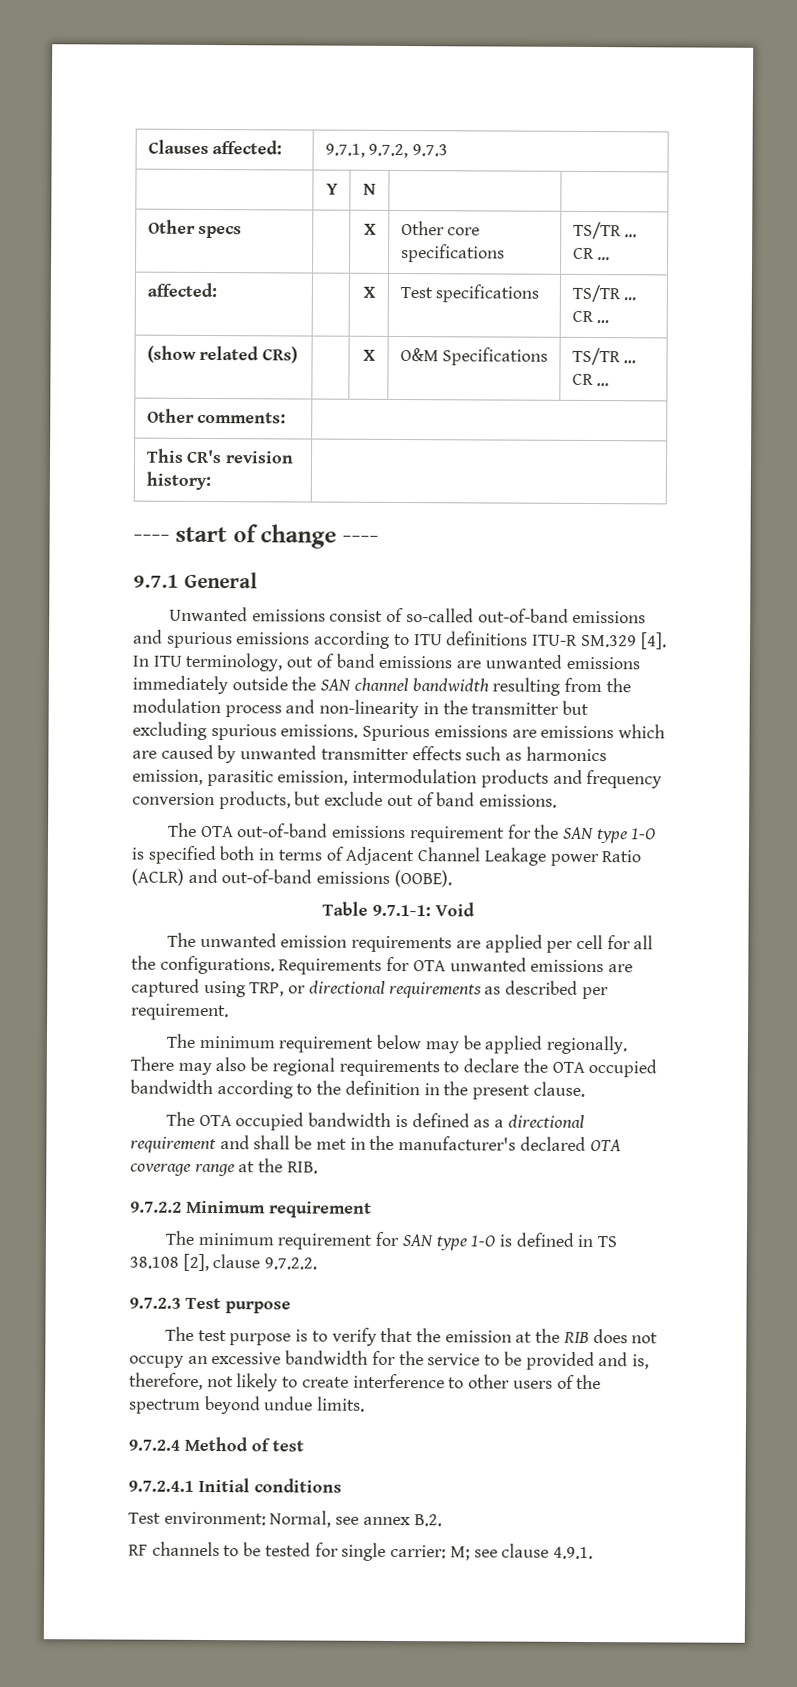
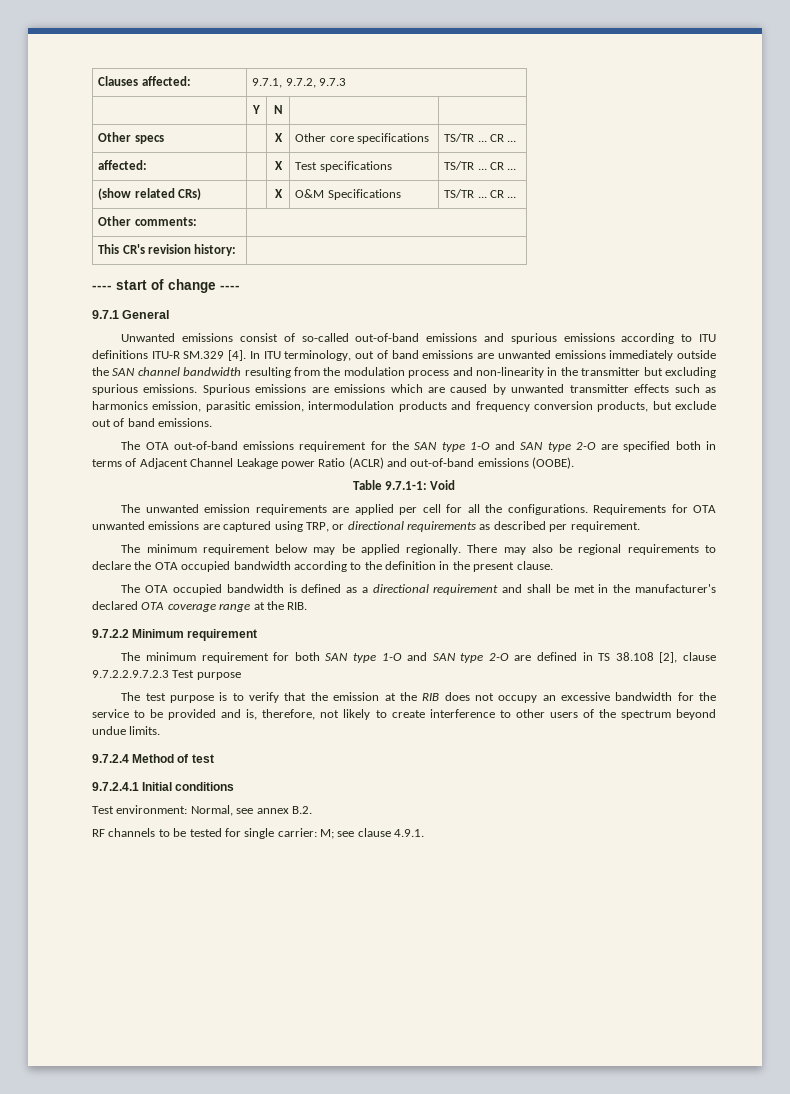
- The OTA out-of-band emissions requirement for the SAN type 1-O is specified both in terms of Adjacent Channel Leakage power Ratio (ACLR) and out-of-band emissions (OOBE).
+ The OTA out-of-band emissions requirement for the SAN type 1-O and SAN type 2-O are specified both in terms of Adjacent Channel Leakage power Ratio (ACLR) and out-of-band emissions (OOBE).
- The minimum requirement for SAN type 1-O is defined in TS 38.108 [2], clause 9.7.2.2.
- 9.7.2.3 Test purpose
+ The minimum requirement for both SAN type 1-O and SAN type 2-O are defined in TS 38.108 [2], clause 9.7.2.2.9.7.2.3 Test purpose

